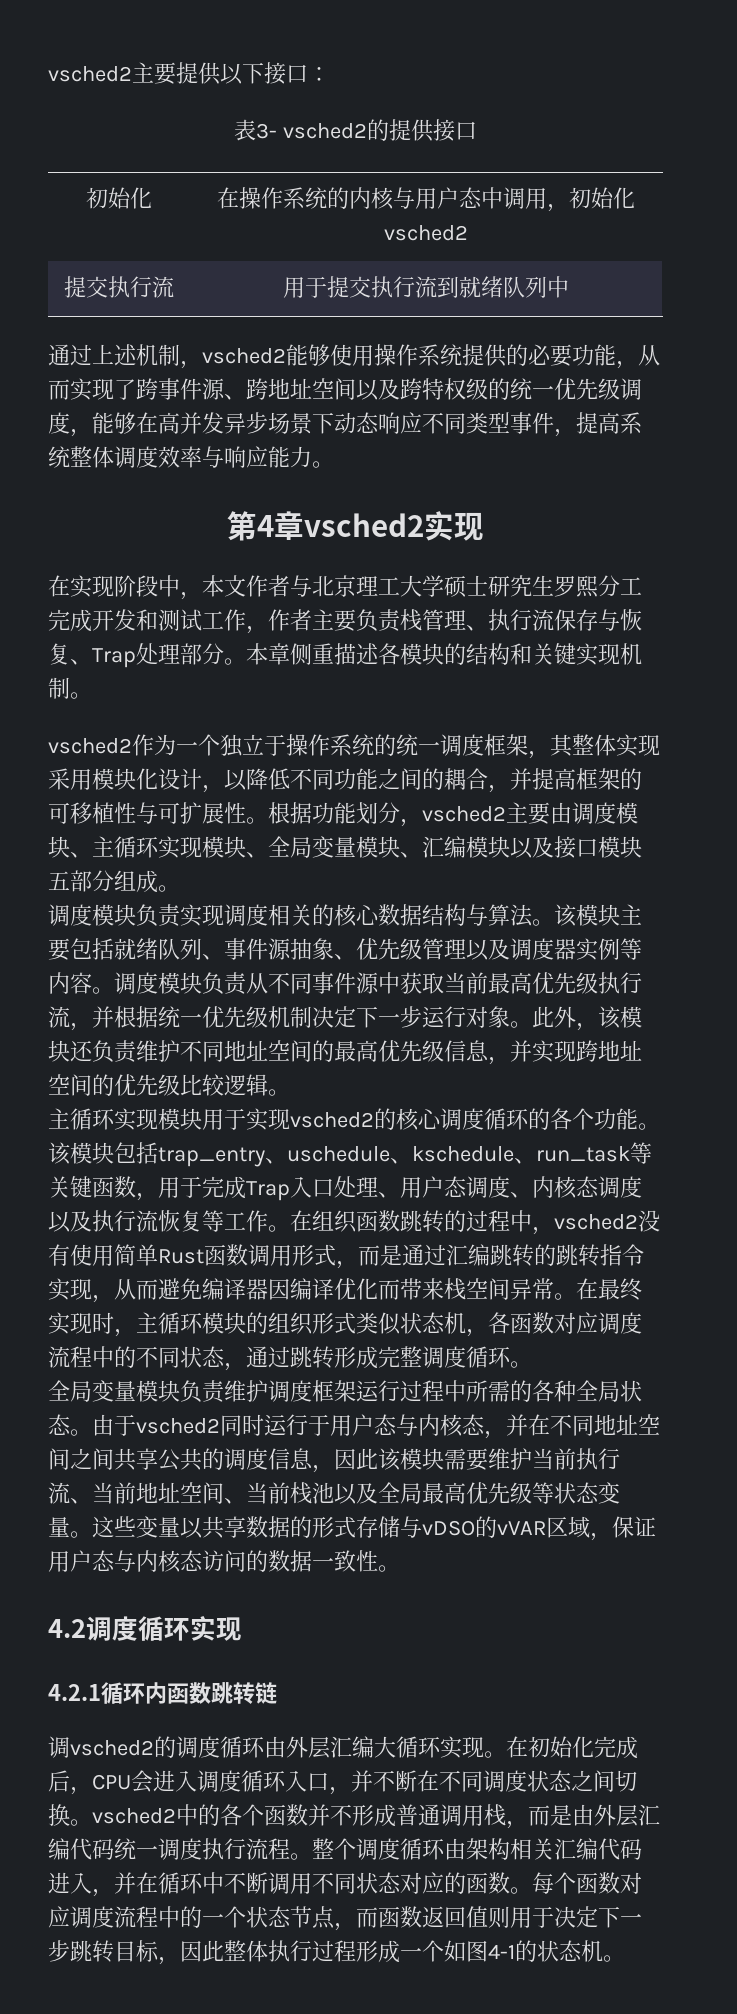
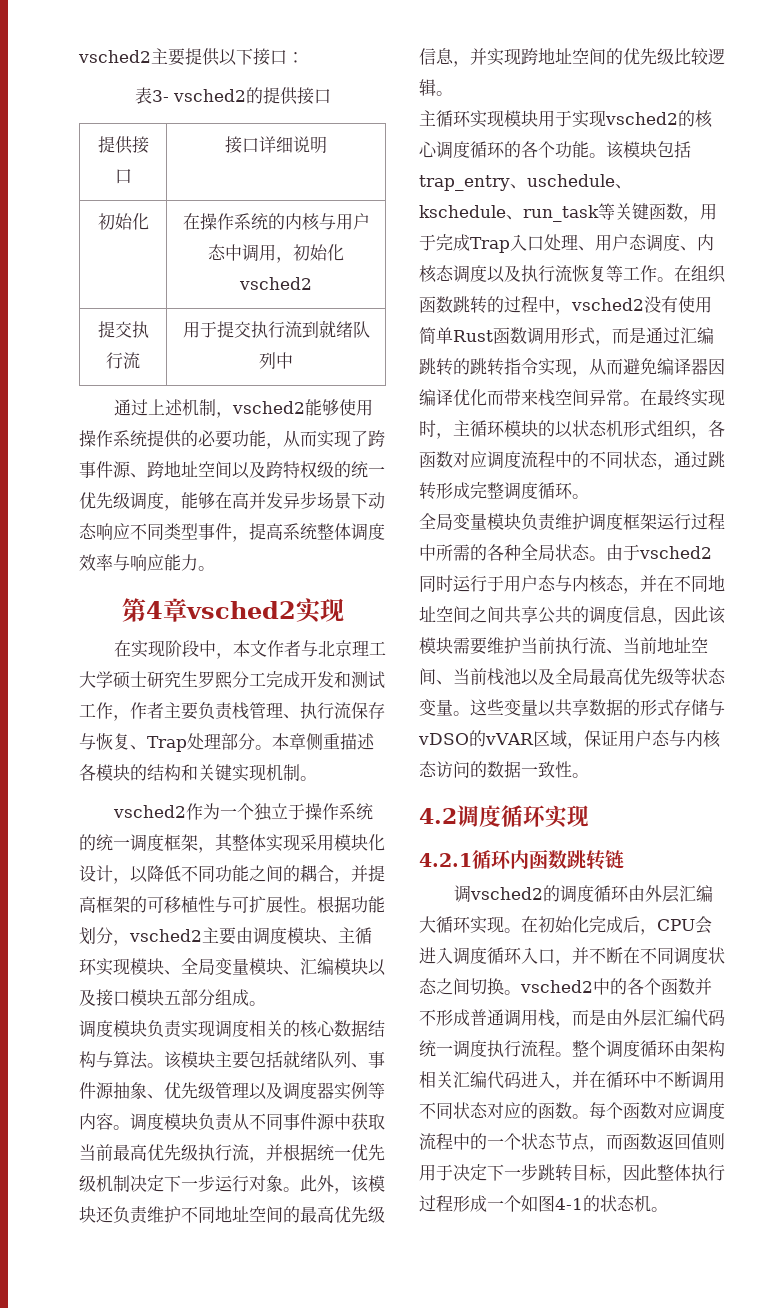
+ 提供接口 | 接口详细说明
- 在最终实现时，主循环模块的组织形式类似状态机，各函数对应调度流程中的不同状态，通过跳转形成完整调度循环。
+ 在最终实现时，主循环模块的以状态机形式组织，各函数对应调度流程中的不同状态，通过跳转形成完整调度循环。

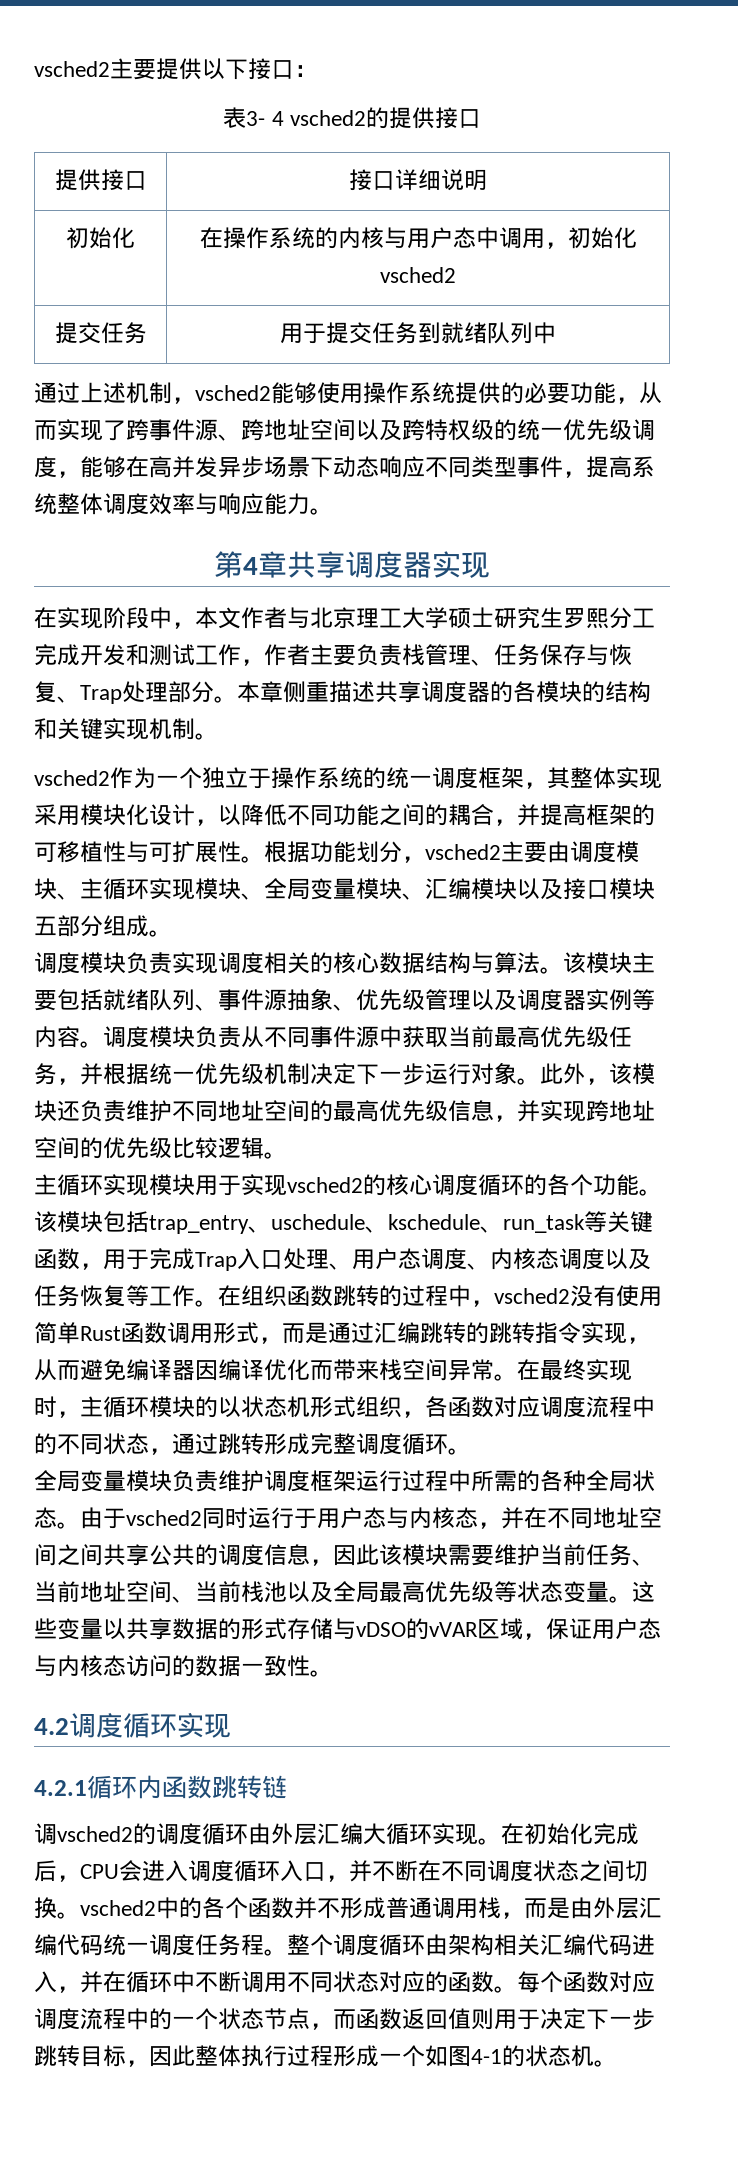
- 表3- vsched2的提供接口
+ 表3- 4 vsched2的提供接口
- 提交执行流 | 用于提交执行流到就绪队列中
+ 提交任务 | 用于提交任务到就绪队列中
- 第4章vsched2实现
+ 第4章共享调度器实现
- 在实现阶段中，本文作者与北京理工大学硕士研究生罗熙分工完成开发和测试工作，作者主要负责栈管理、执行流保存与恢复、Trap处理部分。
+ 在实现阶段中，本文作者与北京理工大学硕士研究生罗熙分工完成开发和测试工作，作者主要负责栈管理、任务保存与恢复、Trap处理部分。
- 本章侧重描述各模块的结构和关键实现机制。
+ 本章侧重描述共享调度器的各模块的结构和关键实现机制。
- 调度模块负责从不同事件源中获取当前最高优先级执行流，并根据统一优先级机制决定下一步运行对象。
+ 调度模块负责从不同事件源中获取当前最高优先级任务，并根据统一优先级机制决定下一步运行对象。
- 该模块包括trap_entry、uschedule、kschedule、run_task等关键函数，用于完成Trap入口处理、用户态调度、内核态调度以及执行流恢复等工作。
+ 该模块包括trap_entry、uschedule、kschedule、run_task等关键函数，用于完成Trap入口处理、用户态调度、内核态调度以及任务恢复等工作。
- 由于vsched2同时运行于用户态与内核态，并在不同地址空间之间共享公共的调度信息，因此该模块需要维护当前执行流、当前地址空间、当前栈池以及全局最高优先级等状态变量。
+ 由于vsched2同时运行于用户态与内核态，并在不同地址空间之间共享公共的调度信息，因此该模块需要维护当前任务、当前地址空间、当前栈池以及全局最高优先级等状态变量。
- 在初始化完成后，CPU会进入调度循环入口，并不断在不同调度状态之间切换。vsched2中的各个函数并不形成普通调用栈，而是由外层汇编代码统一调度执行流程。
+ 在初始化完成后，CPU会进入调度循环入口，并不断在不同调度状态之间切换。vsched2中的各个函数并不形成普通调用栈，而是由外层汇编代码统一调度任务程。

